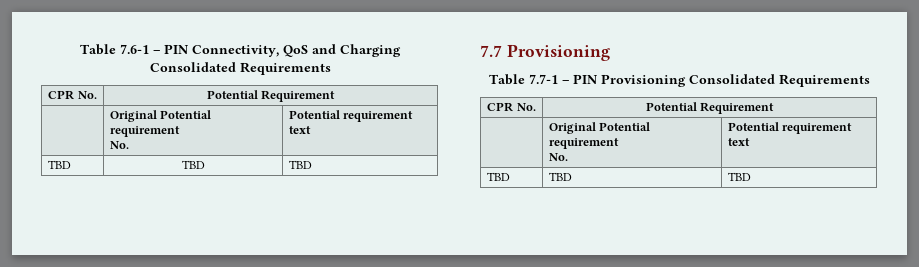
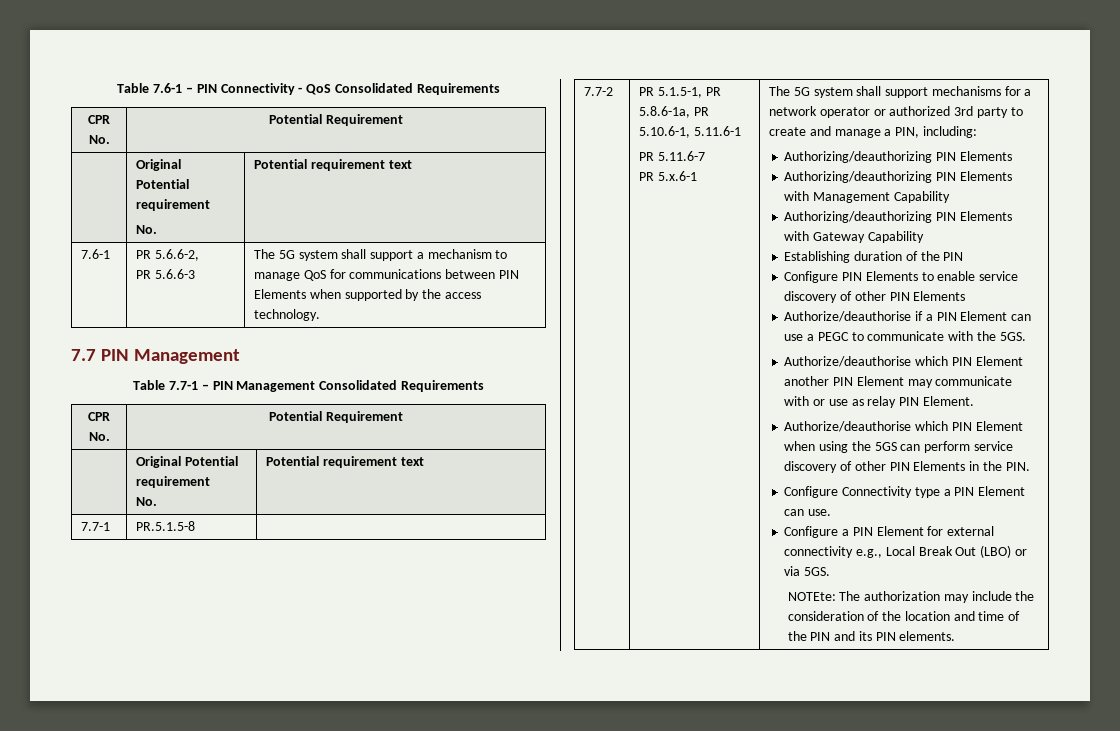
- Table 7.6-1 – PIN Connectivity, QoS and Charging Consolidated Requirements
+ Table 7.6-1 – PIN Connectivity - QoS Consolidated Requirements
  CPR No. | Potential Requirement
  | Original Potential requirement
  No. | Potential requirement text
- TBD | TBD | TBD
+ 7.6-1 | PR 5.6.6-2,
+ PR 5.6.6-3 | The 5G system shall support a mechanism to manage QoS for communications between PIN Elements when supported by the access technology.
- 7.7 Provisioning
+ 7.7 PIN Management
- Table 7.7-1 – PIN Provisioning Consolidated Requirements
+ Table 7.7-1 – PIN Management Consolidated Requirements
  CPR No. | Potential Requirement
  | Original Potential requirement
  No. | Potential requirement text
- TBD | TBD | TBD
+ 7.7-1 | PR.5.1.5-8 |
+ 7.7-2 | PR 5.1.5-1, PR 5.8.6-1a, PR 5.10.6-1, 5.11.6-1
+ PR 5.11.6-7
+ PR 5.x.6-1 | The 5G system shall support mechanisms for a network operator or authorized 3rd party to create and manage a PIN, including:
+ Authorizing/deauthorizing PIN Elements
+ Authorizing/deauthorizing PIN Elements with Management Capability
+ Authorizing/deauthorizing PIN Elements with Gateway Capability
+ Establishing duration of the PIN
+ Configure PIN Elements to enable service discovery of other PIN Elements
+ Authorize/deauthorise if a PIN Element can use a PEGC to communicate with the 5GS.
+ Authorize/deauthorise which PIN Element another PIN Element may communicate with or use as relay PIN Element.
+ Authorize/deauthorise which PIN Element when using the 5GS can perform service discovery of other PIN Elements in the PIN.
+ Configure Connectivity type a PIN Element can use.
+ Configure a PIN Element for external connectivity e.g., Local Break Out (LBO) or via 5GS.
+ NOTEte: The authorization may include the consideration of the location and time of the PIN and its PIN elements.

